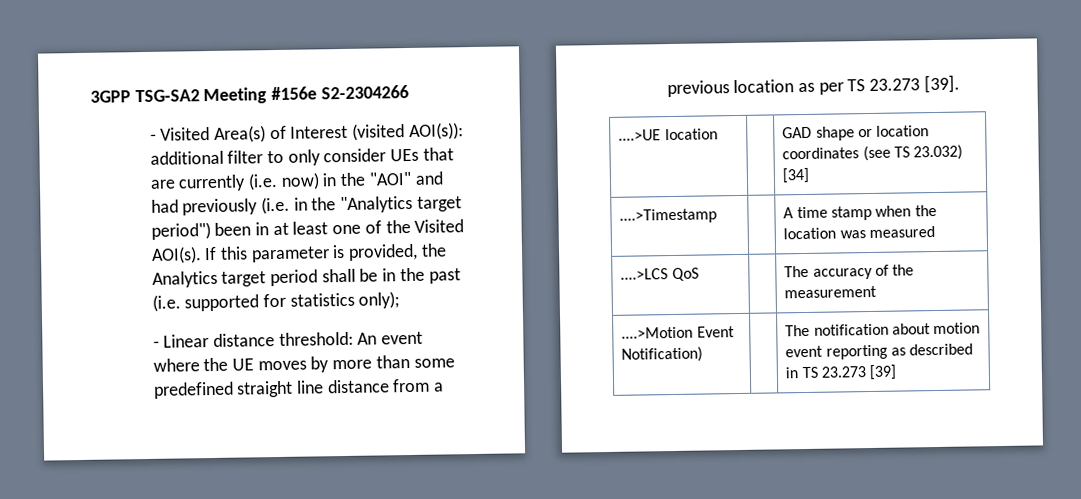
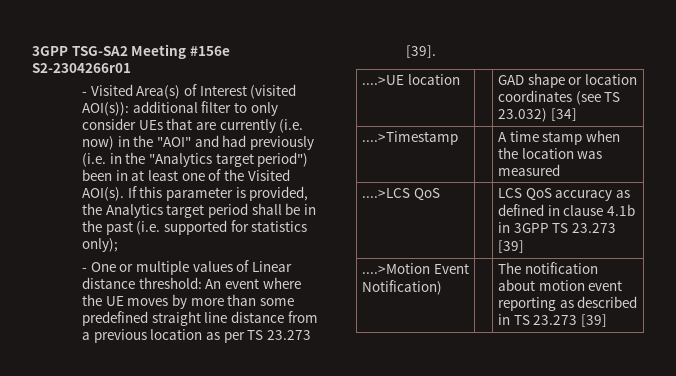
- 3GPP TSG-SA2 Meeting #156e S2-2304266
+ 3GPP TSG-SA2 Meeting #156e S2-2304266r01
- - Linear distance threshold: An event where the UE moves by more than some predefined straight line distance from a previous location as per TS 23.273 [39].
+ - One or multiple values of Linear distance threshold: An event where the UE moves by more than some predefined straight line distance from a previous location as per TS 23.273 [39].
- ....>LCS QoS | | The accuracy of the measurement
+ ....>LCS QoS | | LCS QoS accuracy as defined in clause 4.1b in 3GPP TS 23.273 [39]

